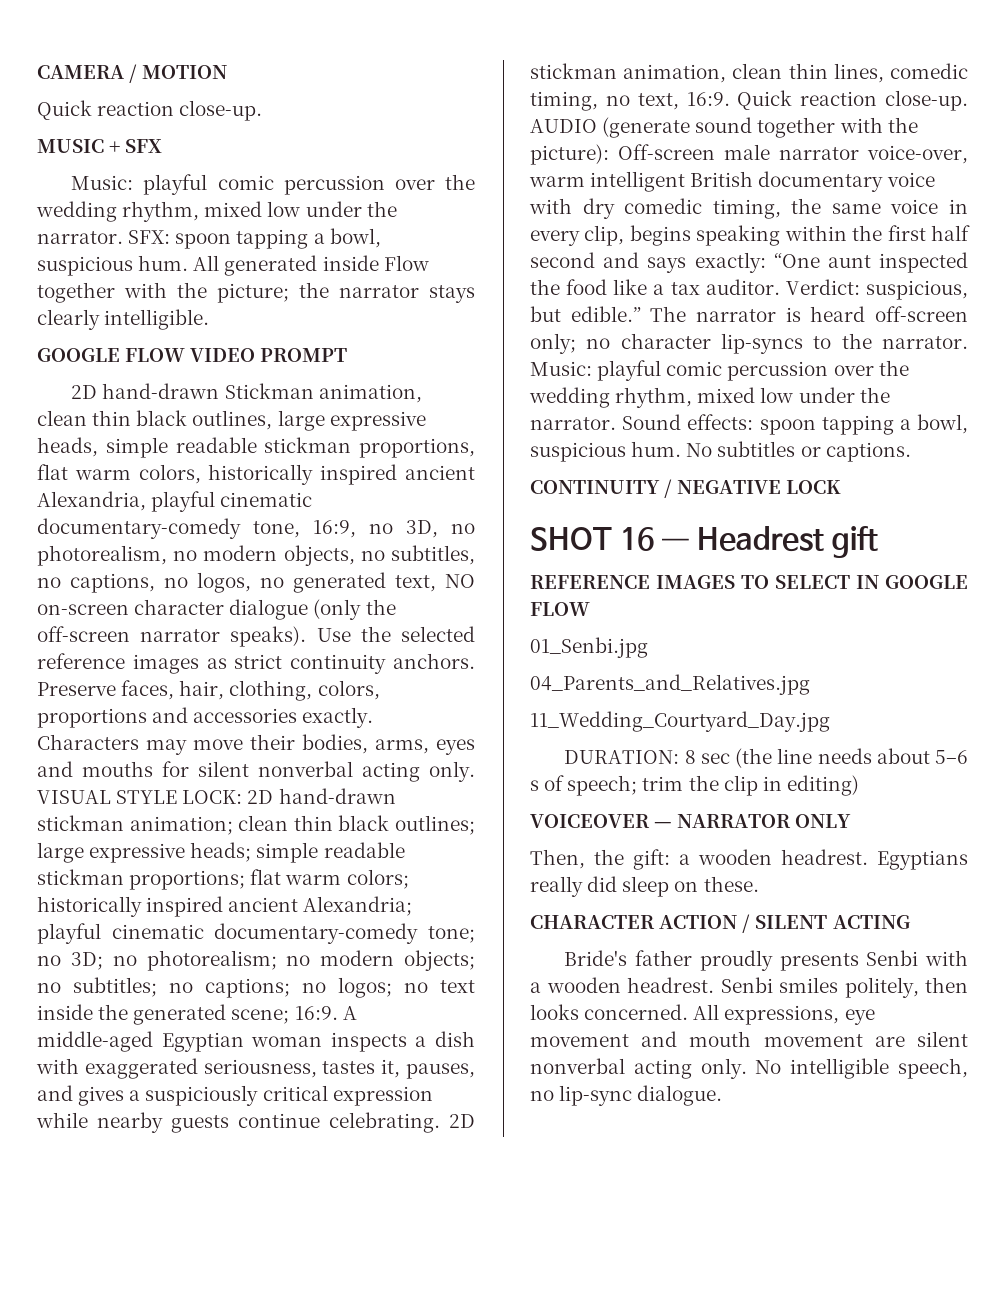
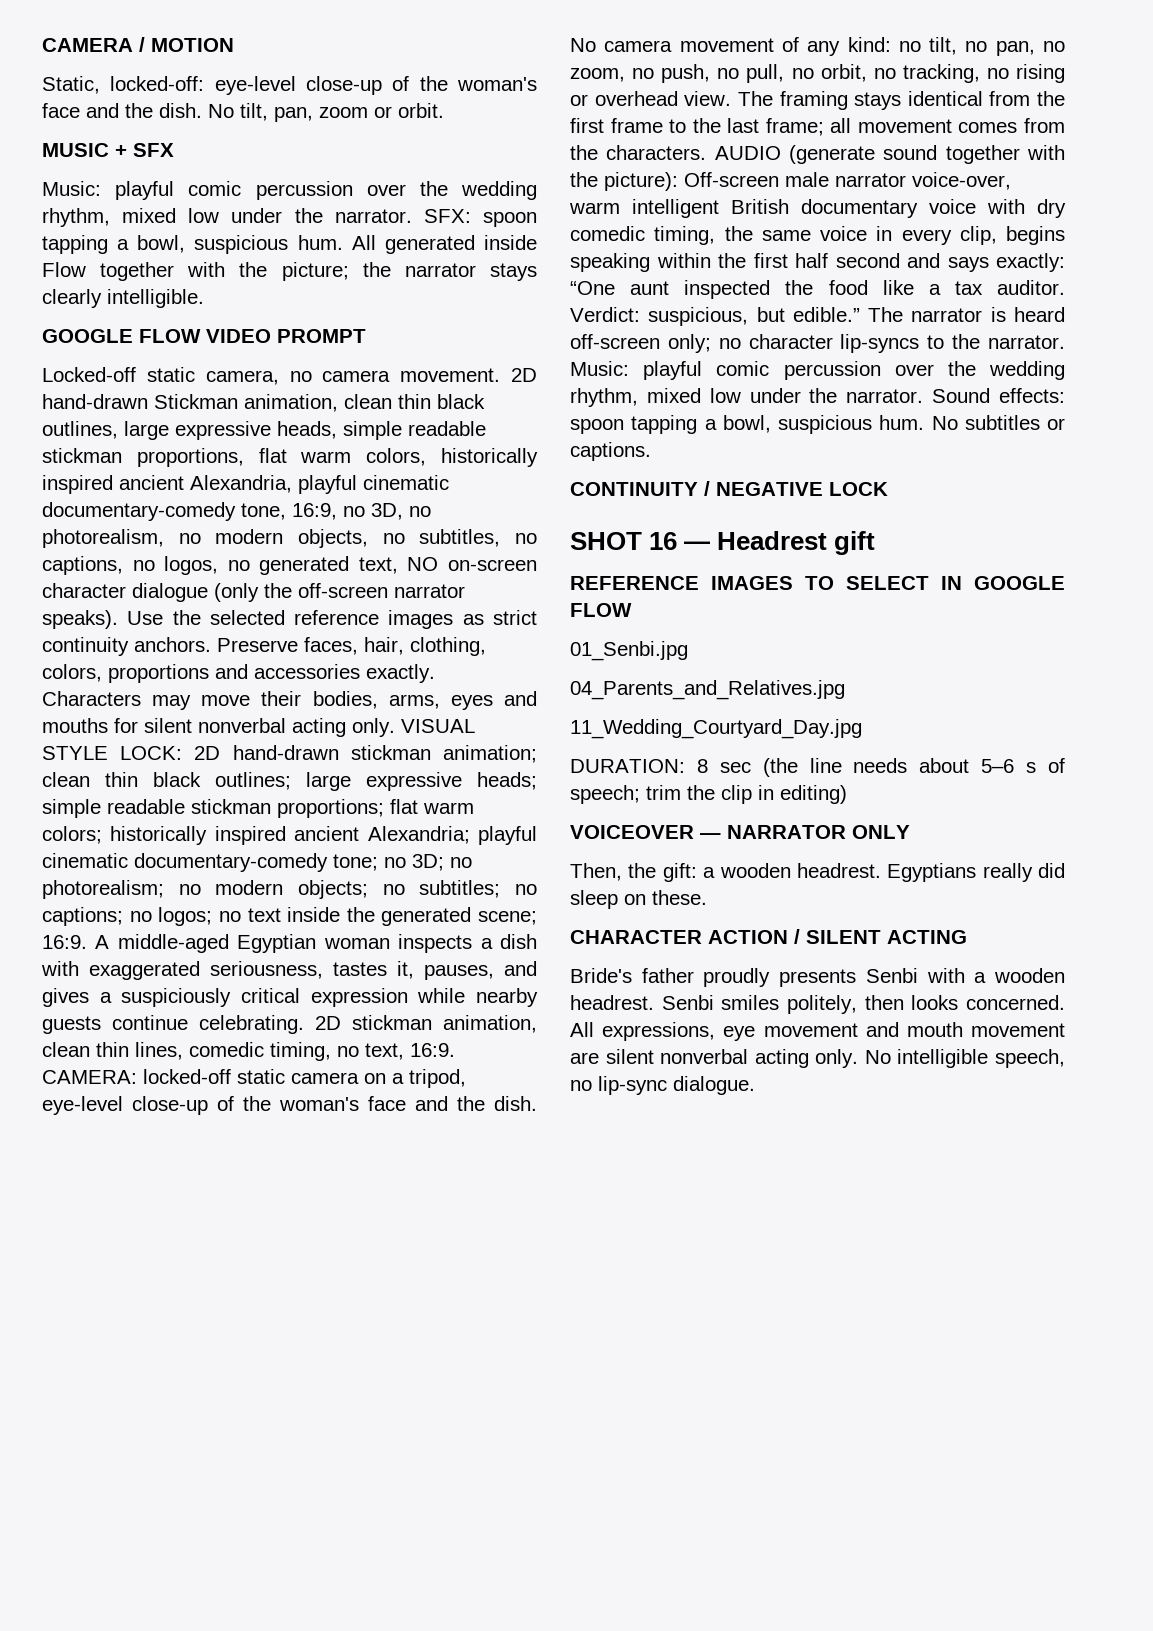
  CAMERA / MOTION
- Quick reaction close-up.
+ Static, locked-off: eye-level close-up of the woman's face and the dish. No tilt, pan, zoom or orbit.
+ Locked-off static camera, no camera movement.
- 2D stickman animation, clean thin lines, comedic timing, no text, 16:9. Quick reaction close-up.
+ 2D stickman animation, clean thin lines, comedic timing, no text, 16:9. CAMERA: locked-off static camera on a tripod, eye-level close-up of the woman's face and the dish. No camera movement of any kind: no tilt, no pan, no zoom, no push, no pull, no orbit, no tracking, no rising or overhead view. The framing stays identical from the first frame to the last frame; all movement comes from the characters.

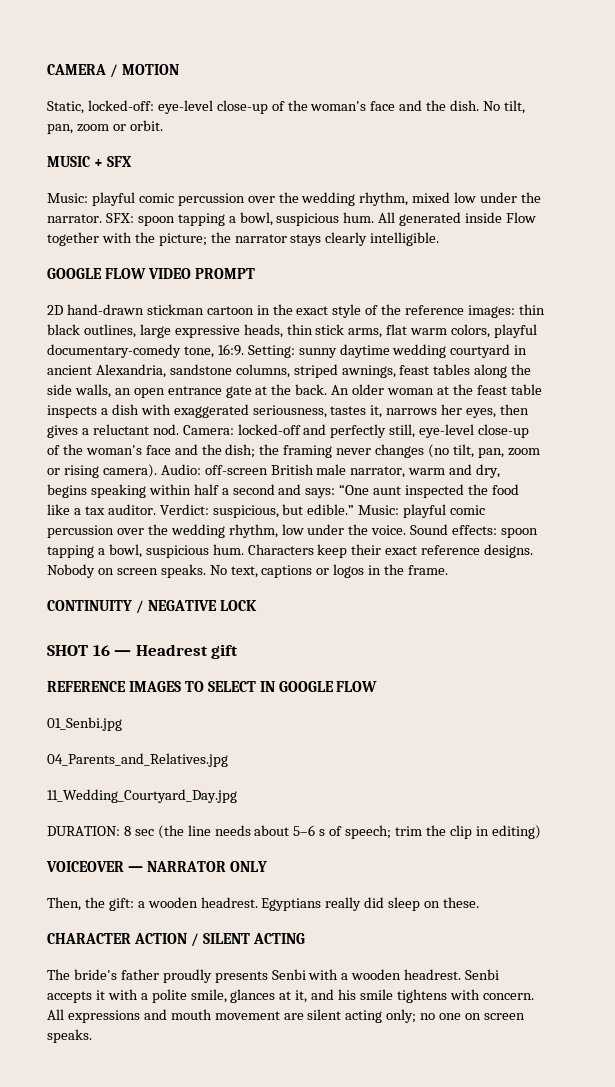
- Locked-off static camera, no camera movement. 2D hand-drawn Stickman animation, clean thin black outlines, large expressive heads, simple readable stickman proportions, flat warm colors, historically inspired ancient Alexandria, playful cinematic documentary-comedy tone, 16:9, no 3D, no photorealism, no modern objects, no subtitles, no captions, no logos, no generated text, NO on-screen character dialogue (only the off-screen narrator speaks). Use the selected reference images as strict continuity anchors. Preserve faces, hair, clothing, colors, proportions and accessories exactly. Characters may move their bodies, arms, eyes and mouths for silent nonverbal acting only. VISUAL STYLE LOCK: 2D hand-drawn stickman animation; clean thin black outlines; large expressive heads; simple readable stickman proportions; flat warm colors; historically inspired ancient Alexandria; playful cinematic documentary-comedy tone; no 3D; no photorealism; no modern objects; no subtitles; no captions; no logos; no text inside the generated scene; 16:9. A middle-aged Egyptian woman inspects a dish with exaggerated seriousness, tastes it, pauses, and gives a suspiciously critical expression while nearby guests continue celebrating. 2D stickman animation, clean thin lines, comedic timing, no text, 16:9. CAMERA: locked-off static camera on a tripod, eye-level close-up of the woman's face and the dish. No camera movement of any kind: no tilt, no pan, no zoom, no push, no pull, no orbit, no tracking, no rising or overhead view. The framing stays identical from the first frame to the last frame; all movement comes from the characters. AUDIO (generate sound together with the picture): Off-screen male narrator voice-over, warm intelligent British documentary voice with dry comedic timing, the same voice in every clip, begins speaking within the first half second and says exactly: “One aunt inspected the food like a tax auditor.
+ 2D hand-drawn stickman cartoon in the exact style of the reference images: thin black outlines, large expressive heads, thin stick arms, flat warm colors, playful documentary-comedy tone, 16:9. Setting: sunny daytime wedding courtyard in ancient Alexandria, sandstone columns, striped awnings, feast tables along the side walls, an open entrance gate at the back. An older woman at the feast table inspects a dish with exaggerated seriousness, tastes it, narrows her eyes, then gives a reluctant nod. Camera: locked-off and perfectly still, eye-level close-up of the woman's face and the dish; the framing never changes (no tilt, pan, zoom or rising camera). Audio: off-screen British male narrator, warm and dry, begins speaking within half a second and says: “One aunt inspected the food like a tax auditor.
- The narrator is heard off-screen only; no character lip-syncs to the narrator. Music: playful comic percussion over the wedding rhythm, mixed low under the narrator.
+ Music: playful comic percussion over the wedding rhythm, low under the voice.
- No subtitles or captions.
+ Characters keep their exact reference designs. Nobody on screen speaks. No text, captions or logos in the frame.
- Bride's father proudly presents Senbi with a wooden headrest.
+ The bride's father proudly presents Senbi with a wooden headrest.
- Senbi smiles politely, then looks concerned. All expressions, eye movement and mouth movement are silent nonverbal acting only. No intelligible speech, no lip-sync dialogue.
+ Senbi accepts it with a polite smile, glances at it, and his smile tightens with concern. All expressions and mouth movement are silent acting only; no one on screen speaks.

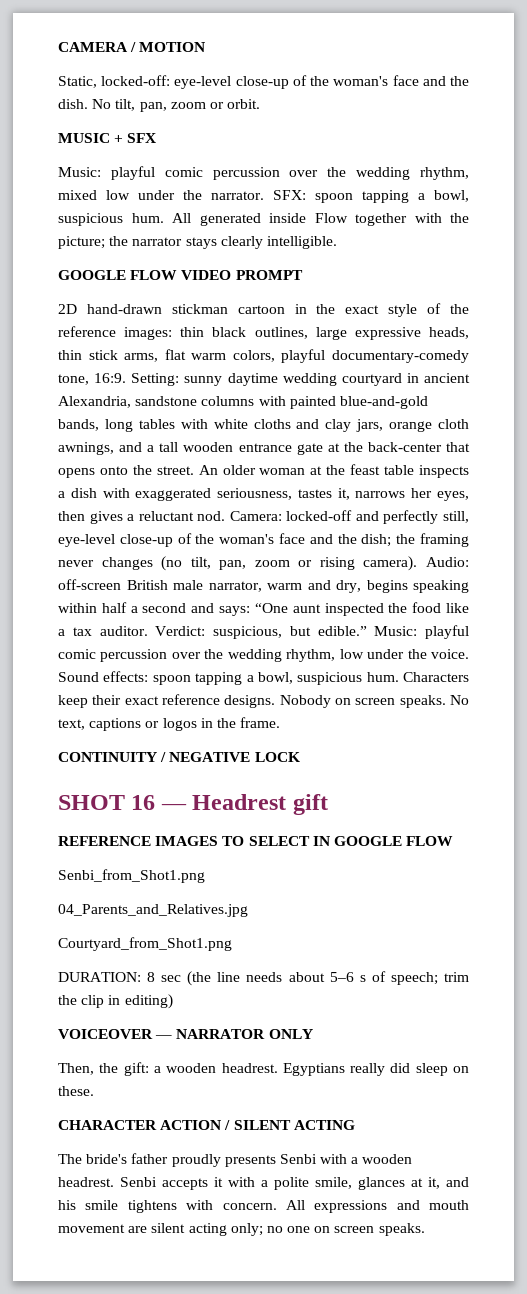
- Setting: sunny daytime wedding courtyard in ancient Alexandria, sandstone columns, striped awnings, feast tables along the side walls, an open entrance gate at the back.
+ Setting: sunny daytime wedding courtyard in ancient Alexandria, sandstone columns with painted blue-and-gold bands, long tables with white cloths and clay jars, orange cloth awnings, and a tall wooden entrance gate at the back-center that opens onto the street.
- 01_Senbi.jpg
+ Senbi_from_Shot1.png
- 11_Wedding_Courtyard_Day.jpg
+ Courtyard_from_Shot1.png

